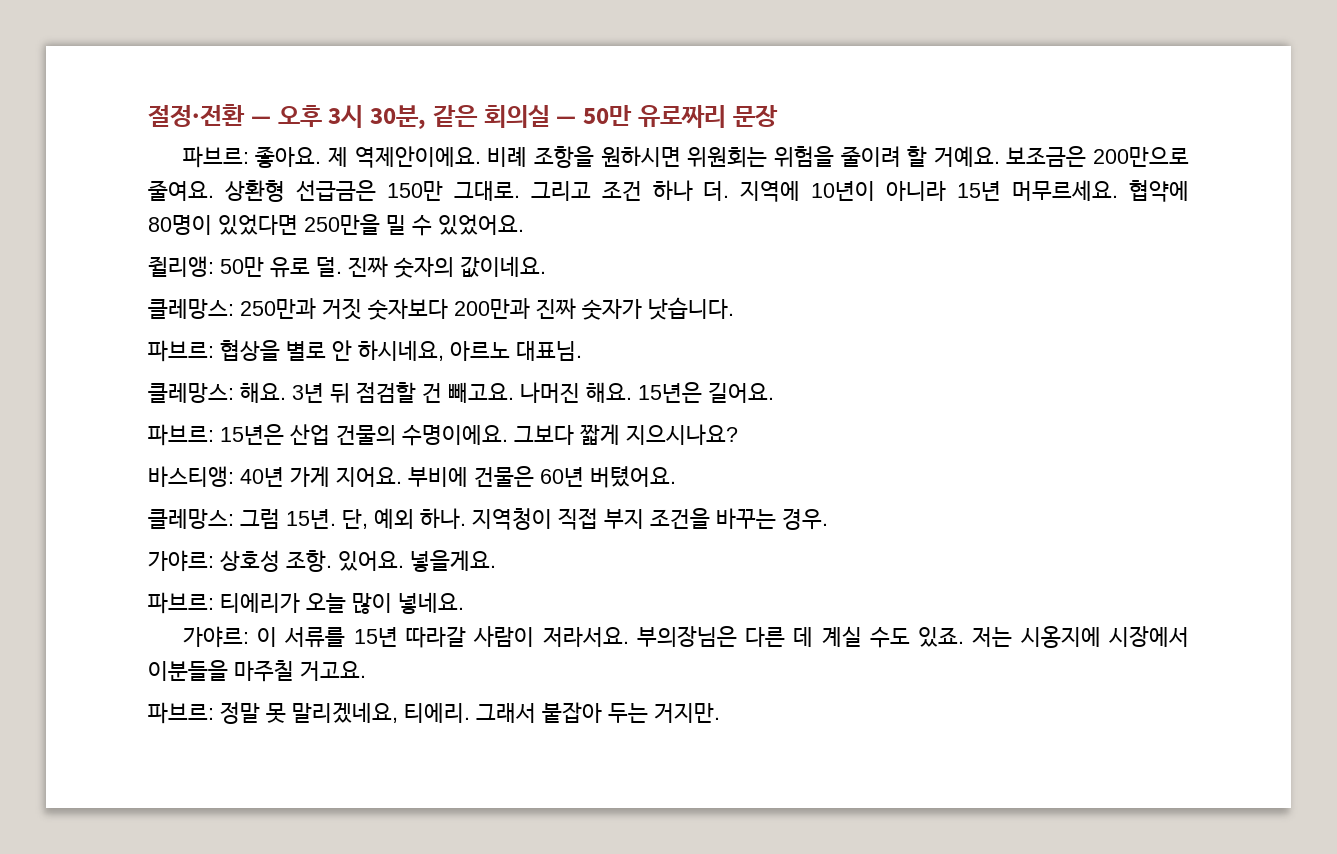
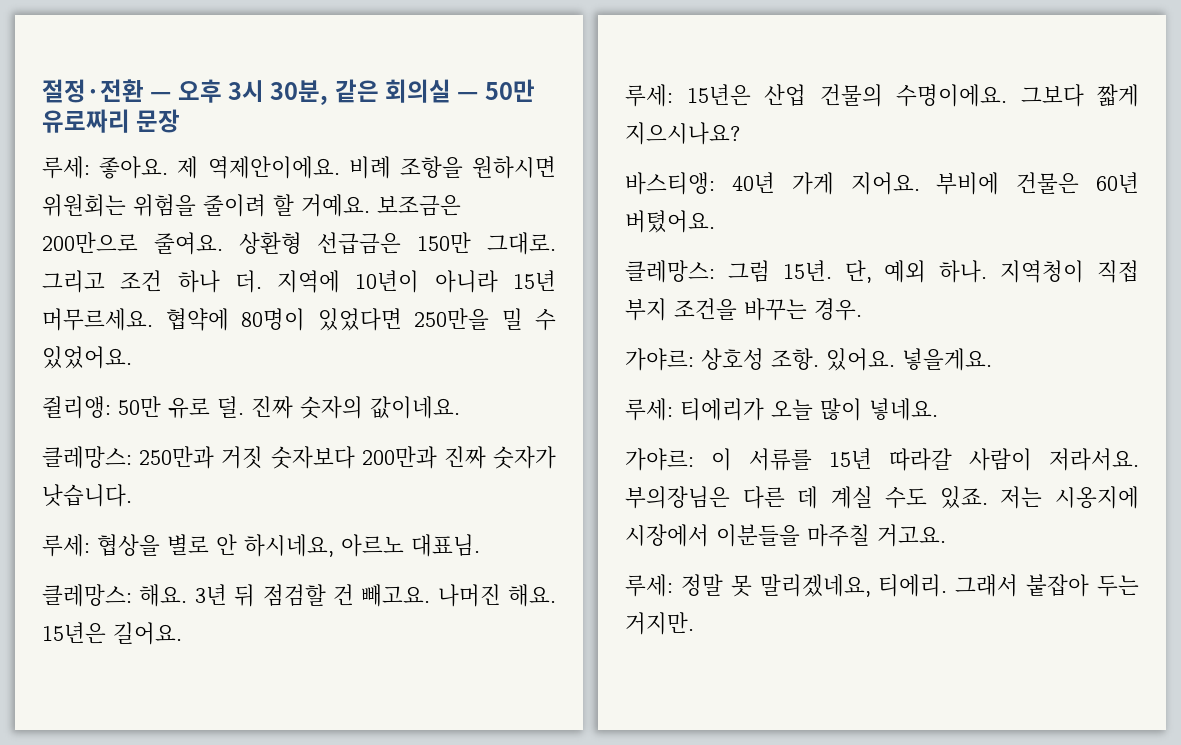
- 파브르: 좋아요.
+ 루세: 좋아요.
- 파브르: 협상을 별로 안 하시네요, 아르노 대표님.
+ 루세: 협상을 별로 안 하시네요, 아르노 대표님.
- 파브르: 15년은 산업 건물의 수명이에요.
+ 루세: 15년은 산업 건물의 수명이에요.
- 파브르: 티에리가 오늘 많이 넣네요.
+ 루세: 티에리가 오늘 많이 넣네요.
- 파브르: 정말 못 말리겠네요, 티에리.
+ 루세: 정말 못 말리겠네요, 티에리.

